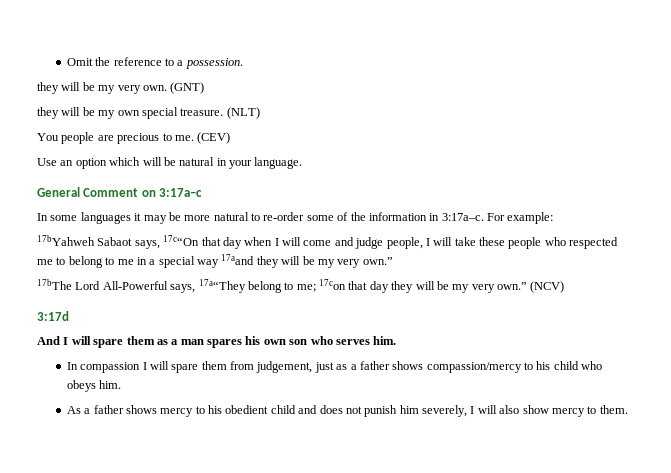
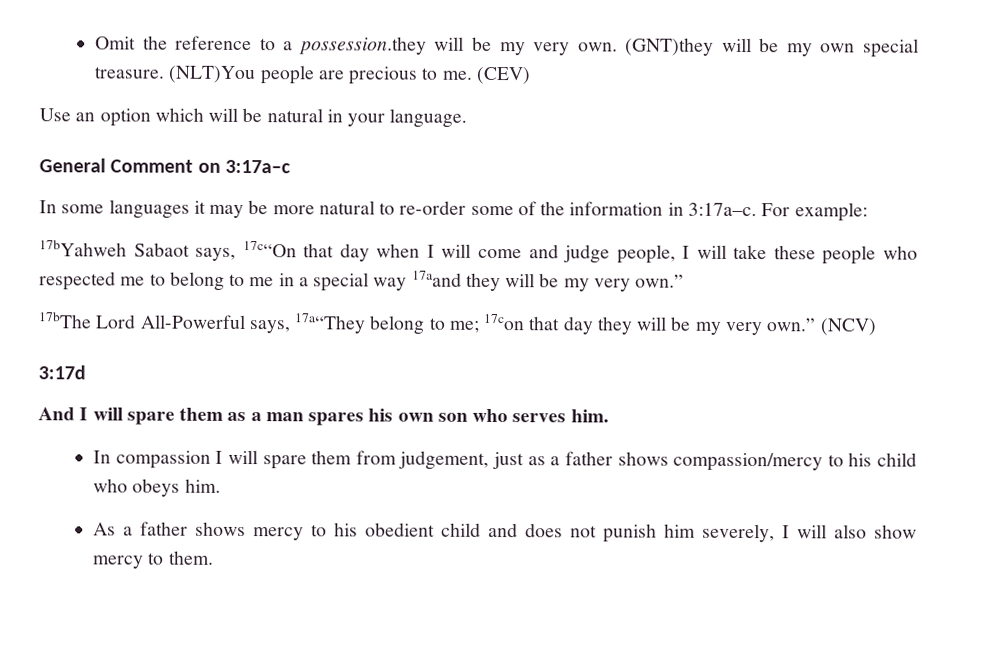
- Omit the reference to a possession.
- they will be my very own.
+ Omit the reference to a possession.they will be my very own.
- (GNT)
- they will be my own special treasure.
+ (GNT)they will be my own special treasure.
- (NLT)
- You people are precious to me.
+ (NLT)You people are precious to me.

